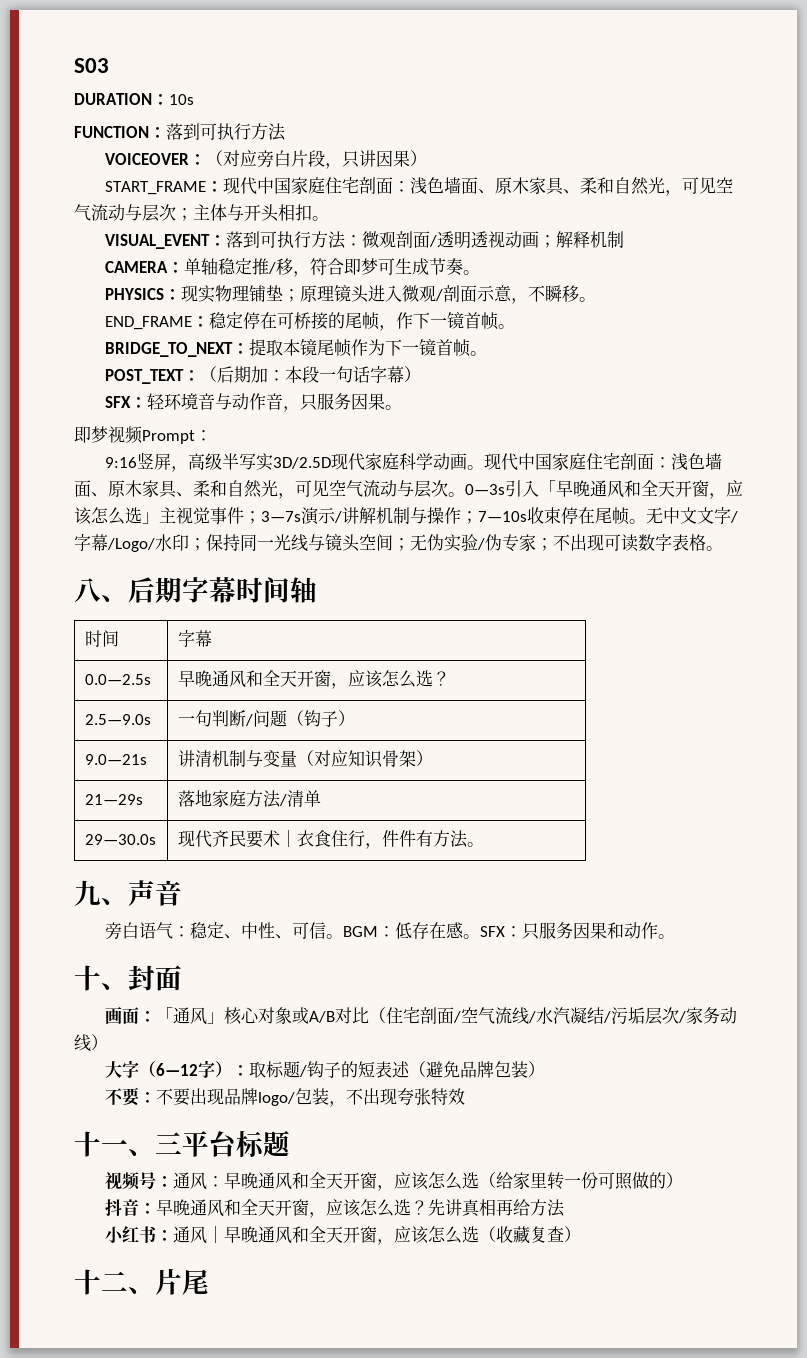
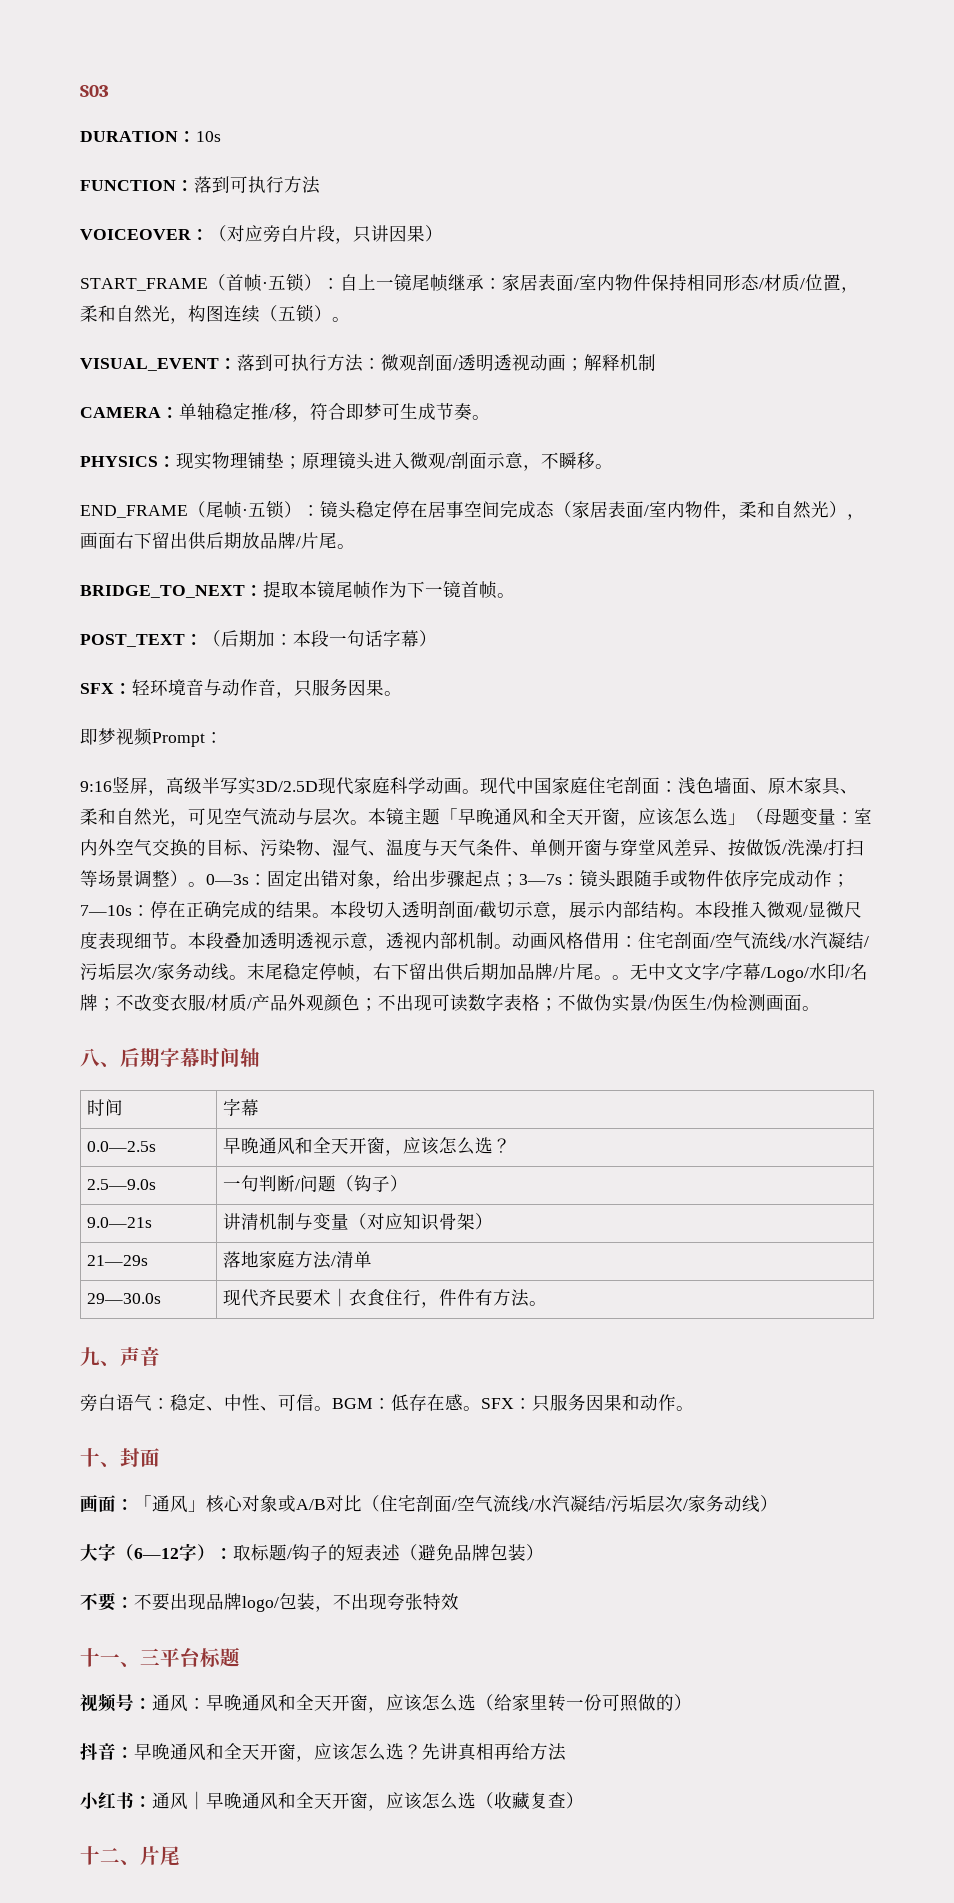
- START_FRAME：现代中国家庭住宅剖面：浅色墙面、原木家具、柔和自然光，可见空气流动与层次；主体与开头相扣。
+ START_FRAME（首帧·五锁）：自上一镜尾帧继承：家居表面/室内物件保持相同形态/材质/位置，柔和自然光，构图连续（五锁）。
- END_FRAME：稳定停在可桥接的尾帧，作下一镜首帧。
+ END_FRAME（尾帧·五锁）：镜头稳定停在居事空间完成态（家居表面/室内物件，柔和自然光），画面右下留出供后期放品牌/片尾。
- 0—3s引入「早晚通风和全天开窗，应该怎么选」主视觉事件；3—7s演示/讲解机制与操作；7—10s收束停在尾帧。
+ 本镜主题「早晚通风和全天开窗，应该怎么选」（母题变量：室内外空气交换的目标、污染物、湿气、温度与天气条件、单侧开窗与穿堂风差异、按做饭/洗澡/打扫等场景调整）。0—3s：固定出错对象，给出步骤起点；3—7s：镜头跟随手或物件依序完成动作；7—10s：停在正确完成的结果。本段切入透明剖面/截切示意，展示内部结构。本段推入微观/显微尺度表现细节。本段叠加透明透视示意，透视内部机制。动画风格借用：住宅剖面/空气流线/水汽凝结/污垢层次/家务动线。末尾稳定停帧，右下留出供后期加品牌/片尾。。
- 无中文文字/字幕/Logo/水印；保持同一光线与镜头空间；无伪实验/伪专家；不出现可读数字表格。
+ 无中文文字/字幕/Logo/水印/名牌；不改变衣服/材质/产品外观颜色；不出现可读数字表格；不做伪实景/伪医生/伪检测画面。

